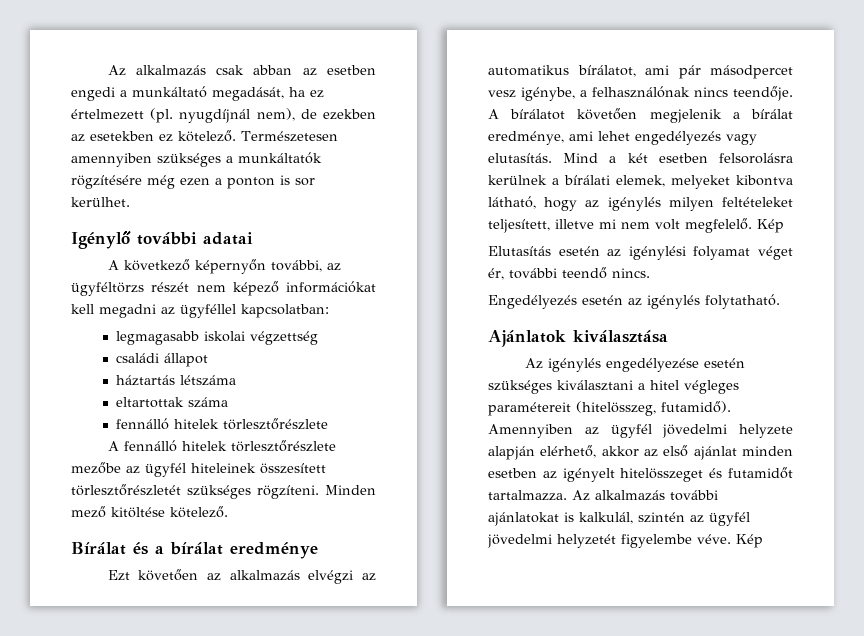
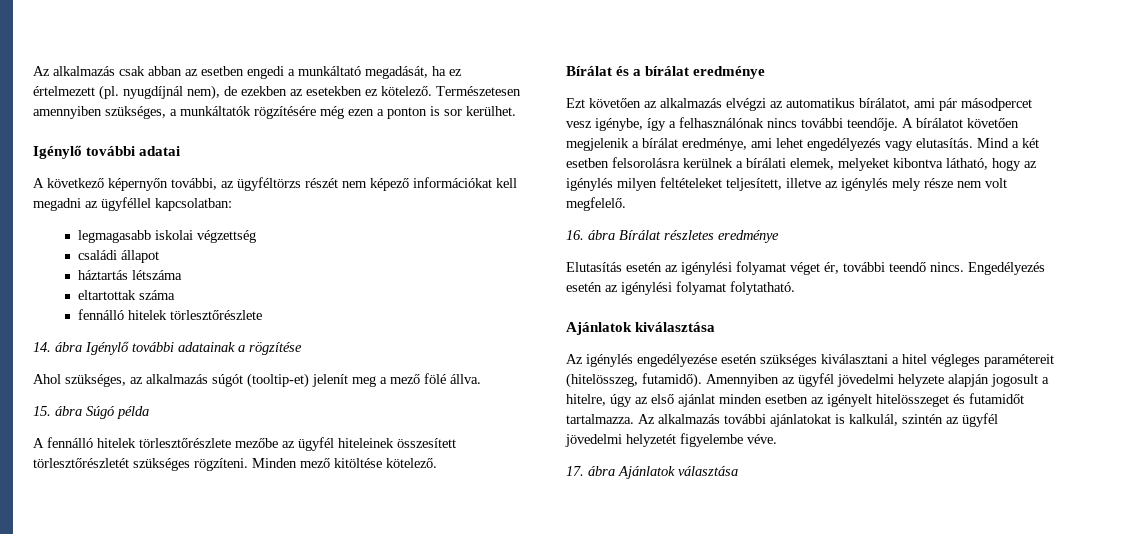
- Természetesen amennyiben szükséges a munkáltatók rögzítésére még ezen a ponton is sor kerülhet.
+ Természetesen amennyiben szükséges, a munkáltatók rögzítésére még ezen a ponton is sor kerülhet.
+ 14. ábra Igénylő további adatainak a rögzítése
+ Ahol szükséges, az alkalmazás súgót (tooltip-et) jelenít meg a mező fölé állva.
+ 15. ábra Súgó példa
- Ezt követően az alkalmazás elvégzi az automatikus bírálatot, ami pár másodpercet vesz igénybe, a felhasználónak nincs teendője.
+ Ezt követően az alkalmazás elvégzi az automatikus bírálatot, ami pár másodpercet vesz igénybe, így a felhasználónak nincs további teendője.
- Mind a két esetben felsorolásra kerülnek a bírálati elemek, melyeket kibontva látható, hogy az igénylés milyen feltételeket teljesített, illetve mi nem volt megfelelő. Kép
+ Mind a két esetben felsorolásra kerülnek a bírálati elemek, melyeket kibontva látható, hogy az igénylés milyen feltételeket teljesített, illetve az igénylés mely része nem volt megfelelő.
+ 16. ábra Bírálat részletes eredménye
- Elutasítás esetén az igénylési folyamat véget ér, további teendő nincs.
- Engedélyezés esetén az igénylés folytatható.
+ Elutasítás esetén az igénylési folyamat véget ér, további teendő nincs. Engedélyezés esetén az igénylési folyamat folytatható.
- Amennyiben az ügyfél jövedelmi helyzete alapján elérhető, akkor az első ajánlat minden esetben az igényelt hitelösszeget és futamidőt tartalmazza.
+ Amennyiben az ügyfél jövedelmi helyzete alapján jogosult a hitelre, úgy az első ajánlat minden esetben az igényelt hitelösszeget és futamidőt tartalmazza.
- Az alkalmazás további ajánlatokat is kalkulál, szintén az ügyfél jövedelmi helyzetét figyelembe véve. Kép
+ Az alkalmazás további ajánlatokat is kalkulál, szintén az ügyfél jövedelmi helyzetét figyelembe véve.
+ 17. ábra Ajánlatok választása

